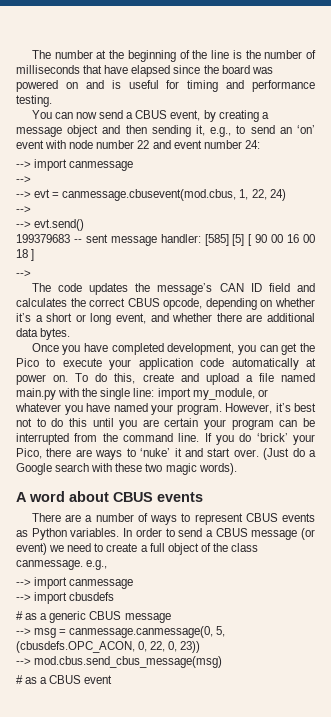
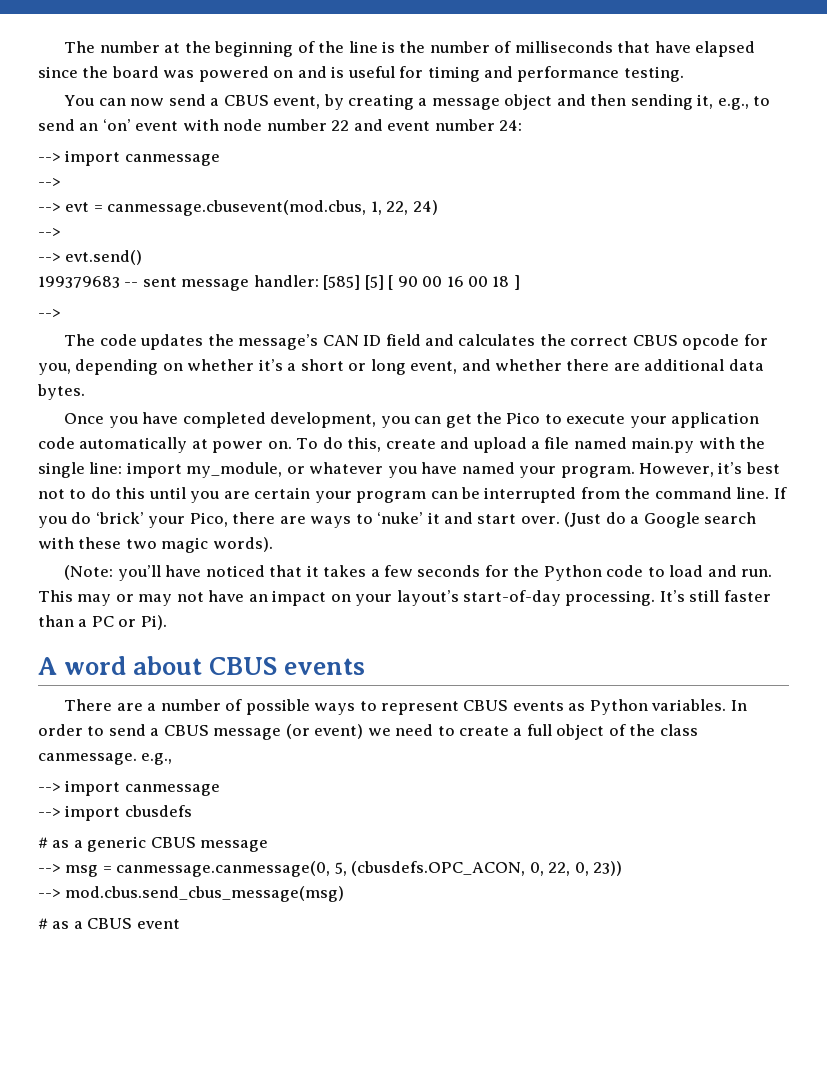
- The code updates the message’s CAN ID field and calculates the correct CBUS opcode, depending on whether it’s a short or long event, and whether there are additional data bytes.
+ The code updates the message’s CAN ID field and calculates the correct CBUS opcode for you, depending on whether it’s a short or long event, and whether there are additional data bytes.
+ (Note: you’ll have noticed that it takes a few seconds for the Python code to load and run. This may or may not have an impact on your layout’s start-of-day processing. It’s still faster than a PC or Pi).
- There are a number of ways to represent CBUS events as Python variables.
+ There are a number of possible ways to represent CBUS events as Python variables.

